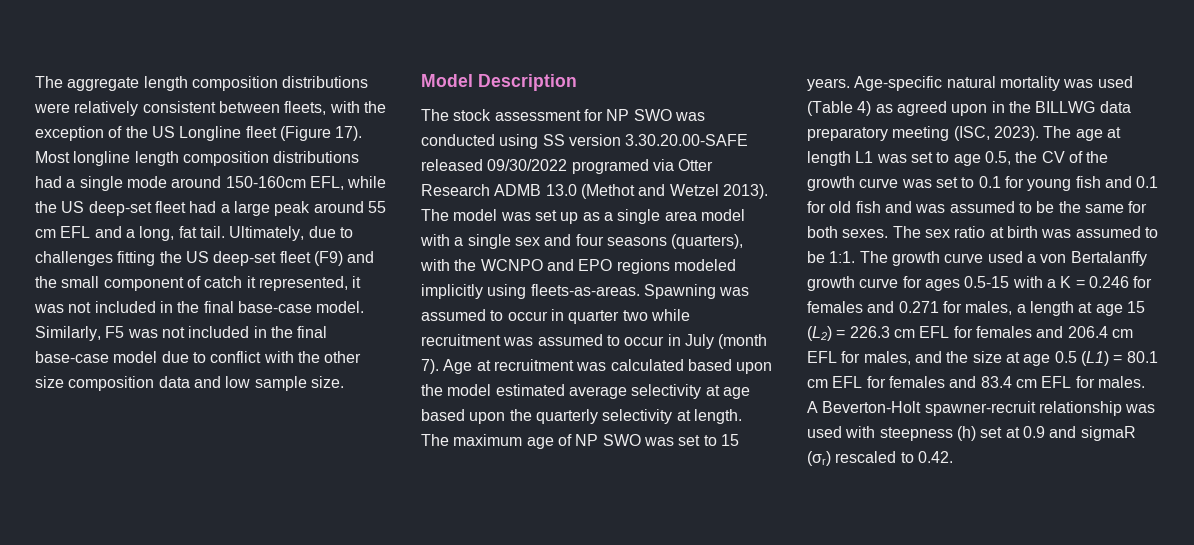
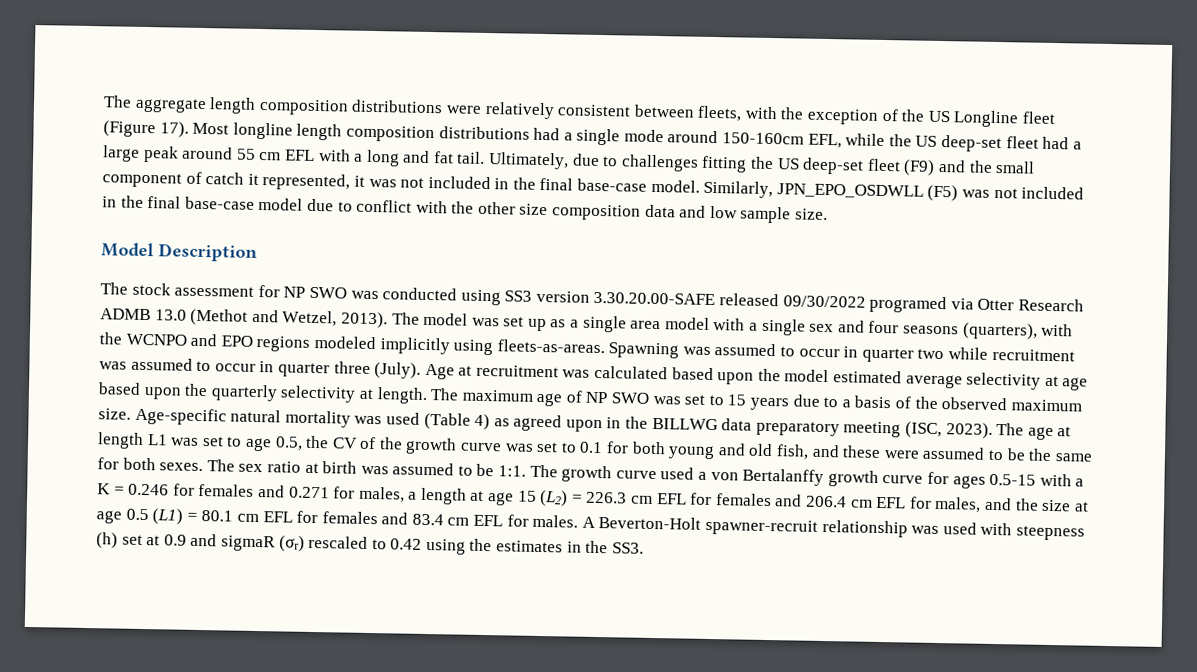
- Most longline length composition distributions had a single mode around 150-160cm EFL, while the US deep-set fleet had a large peak around 55 cm EFL and a long, fat tail.
+ Most longline length composition distributions had a single mode around 150-160cm EFL, while the US deep-set fleet had a large peak around 55 cm EFL with a long and fat tail.
- Similarly, F5 was not included in the final base-case model due to conflict with the other size composition data and low sample size.
+ Similarly, JPN_EPO_OSDWLL (F5) was not included in the final base-case model due to conflict with the other size composition data and low sample size.
- The stock assessment for NP SWO was conducted using SS version 3.30.20.00-SAFE released 09/30/2022 programed via Otter Research ADMB 13.0 (Methot and Wetzel 2013).
+ The stock assessment for NP SWO was conducted using SS3 version 3.30.20.00-SAFE released 09/30/2022 programed via Otter Research ADMB 13.0 (Methot and Wetzel, 2013).
- Spawning was assumed to occur in quarter two while recruitment was assumed to occur in July (month 7).
+ Spawning was assumed to occur in quarter two while recruitment was assumed to occur in quarter three (July).
- The maximum age of NP SWO was set to 15 years.
+ The maximum age of NP SWO was set to 15 years due to a basis of the observed maximum size.
- The age at length L1 was set to age 0.5, the CV of the growth curve was set to 0.1 for young fish and 0.1 for old fish and was assumed to be the same for both sexes.
+ The age at length L1 was set to age 0.5, the CV of the growth curve was set to 0.1 for both young and old fish, and these were assumed to be the same for both sexes.
- A Beverton-Holt spawner-recruit relationship was used with steepness (h) set at 0.9 and sigmaR (σr) rescaled to 0.42.
+ A Beverton-Holt spawner-recruit relationship was used with steepness (h) set at 0.9 and sigmaR (σr) rescaled to 0.42 using the estimates in the SS3.

